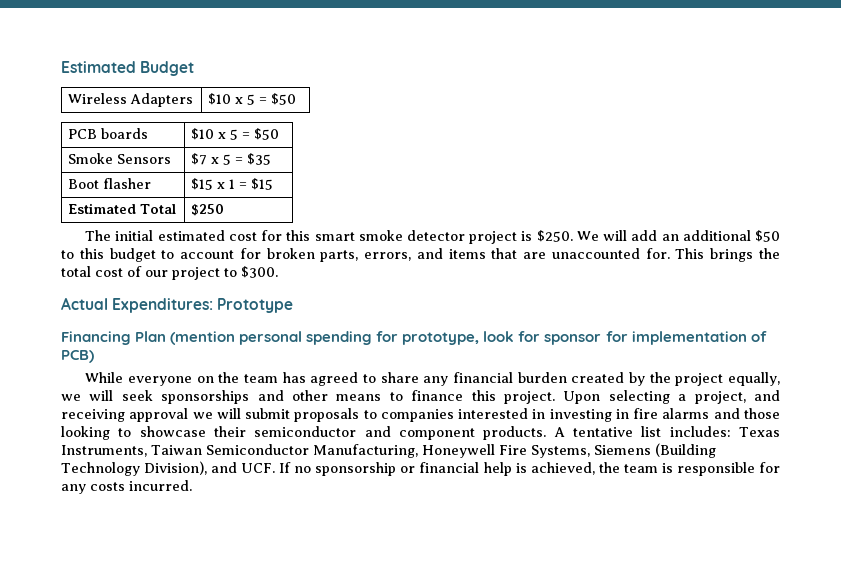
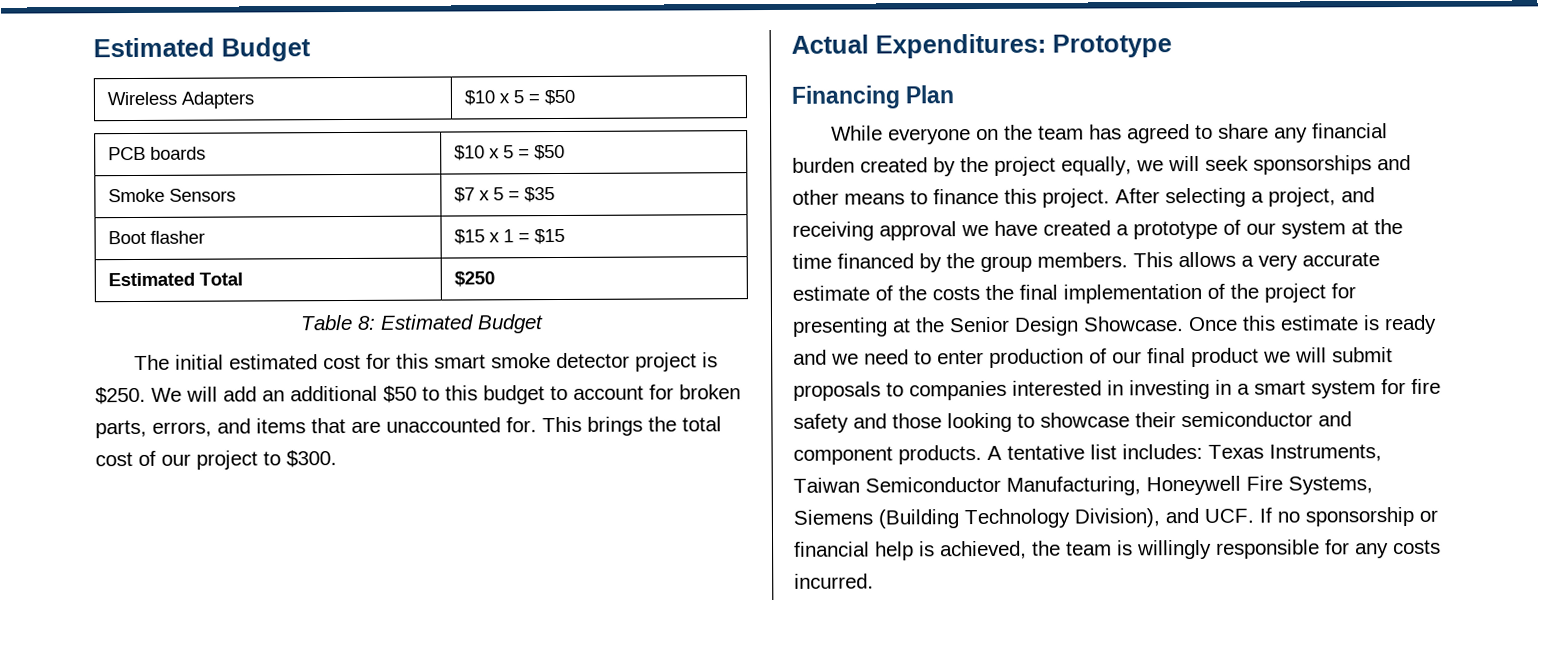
+ Table 8: Estimated Budget
- Financing Plan (mention personal spending for prototype, look for sponsor for implementation of PCB)
+ Financing Plan
- Upon selecting a project, and receiving approval we will submit proposals to companies interested in investing in fire alarms and those looking to showcase their semiconductor and component products.
+ After selecting a project, and receiving approval we have created a prototype of our system at the time financed by the group members. This allows a very accurate estimate of the costs the final implementation of the project for presenting at the Senior Design Showcase. Once this estimate is ready and we need to enter production of our final product we will submit proposals to companies interested in investing in a smart system for fire safety and those looking to showcase their semiconductor and component products.
- A tentative list includes: Texas Instruments, Taiwan Semiconductor Manufacturing, Honeywell Fire Systems, Siemens (Building Technology Division), and UCF. If no sponsorship or financial help is achieved, the team is responsible for any costs incurred.
+ A tentative list includes: Texas Instruments, Taiwan Semiconductor Manufacturing, Honeywell Fire Systems, Siemens (Building Technology Division), and UCF. If no sponsorship or financial help is achieved, the team is willingly responsible for any costs incurred.

